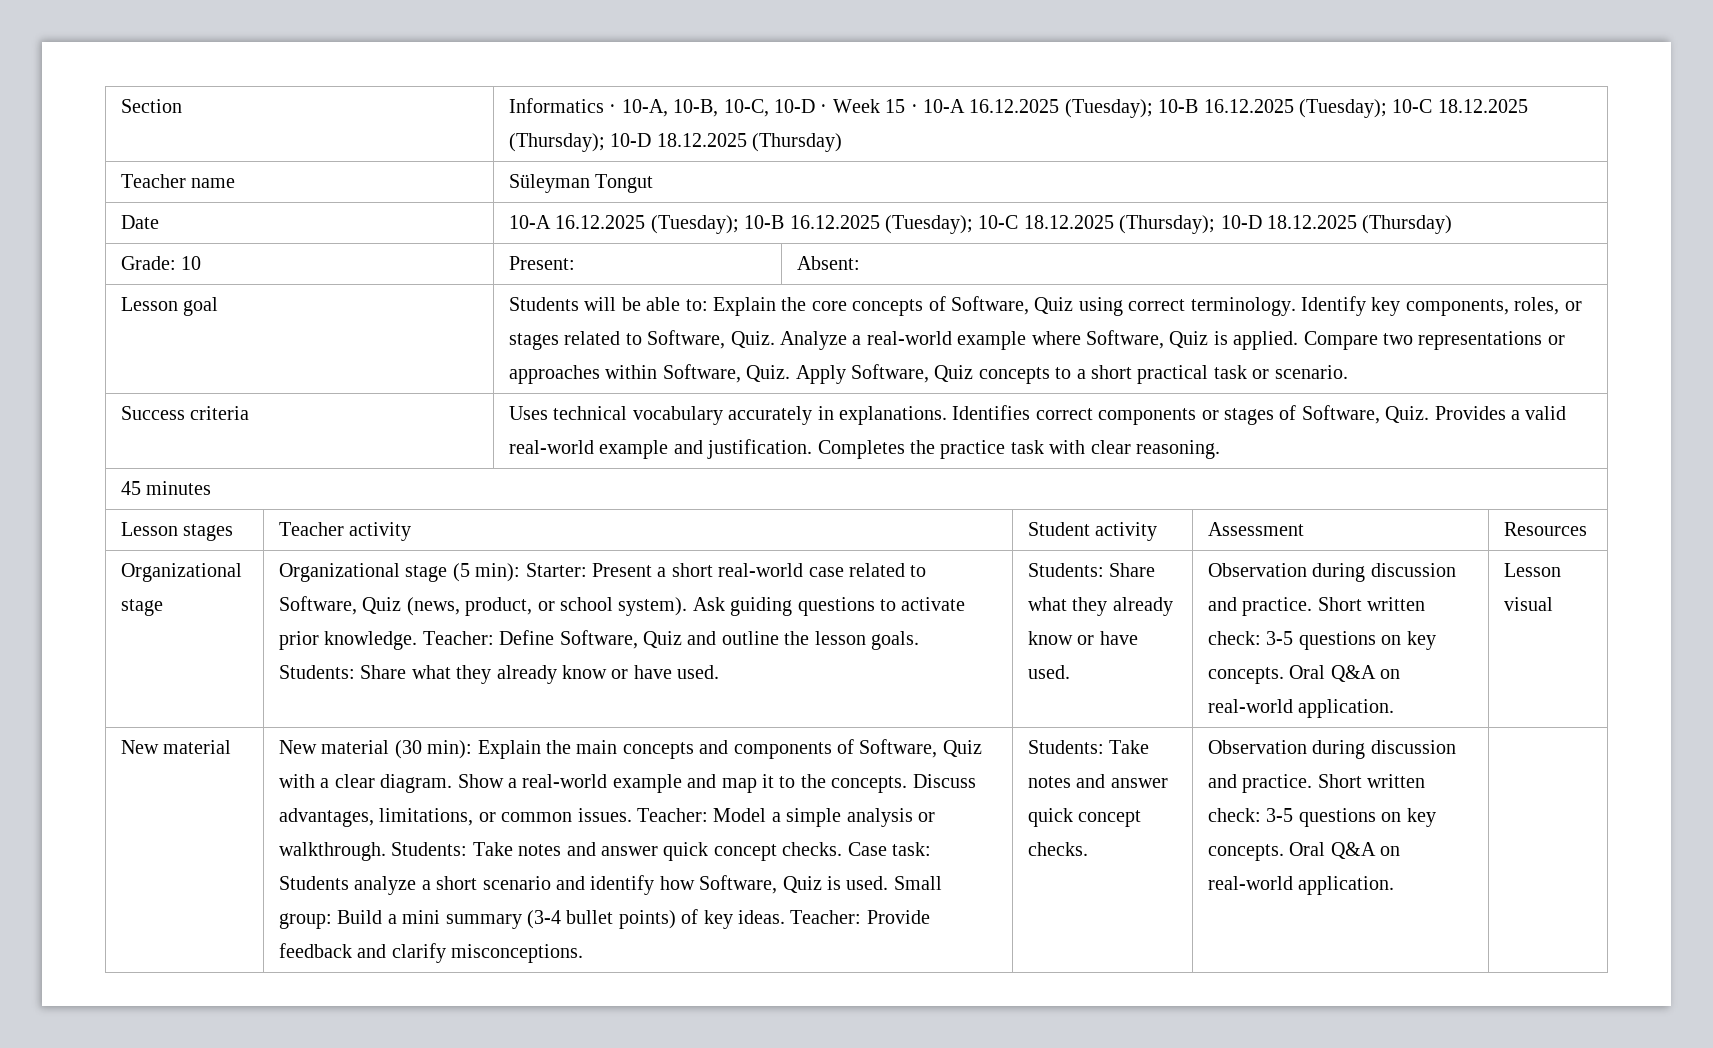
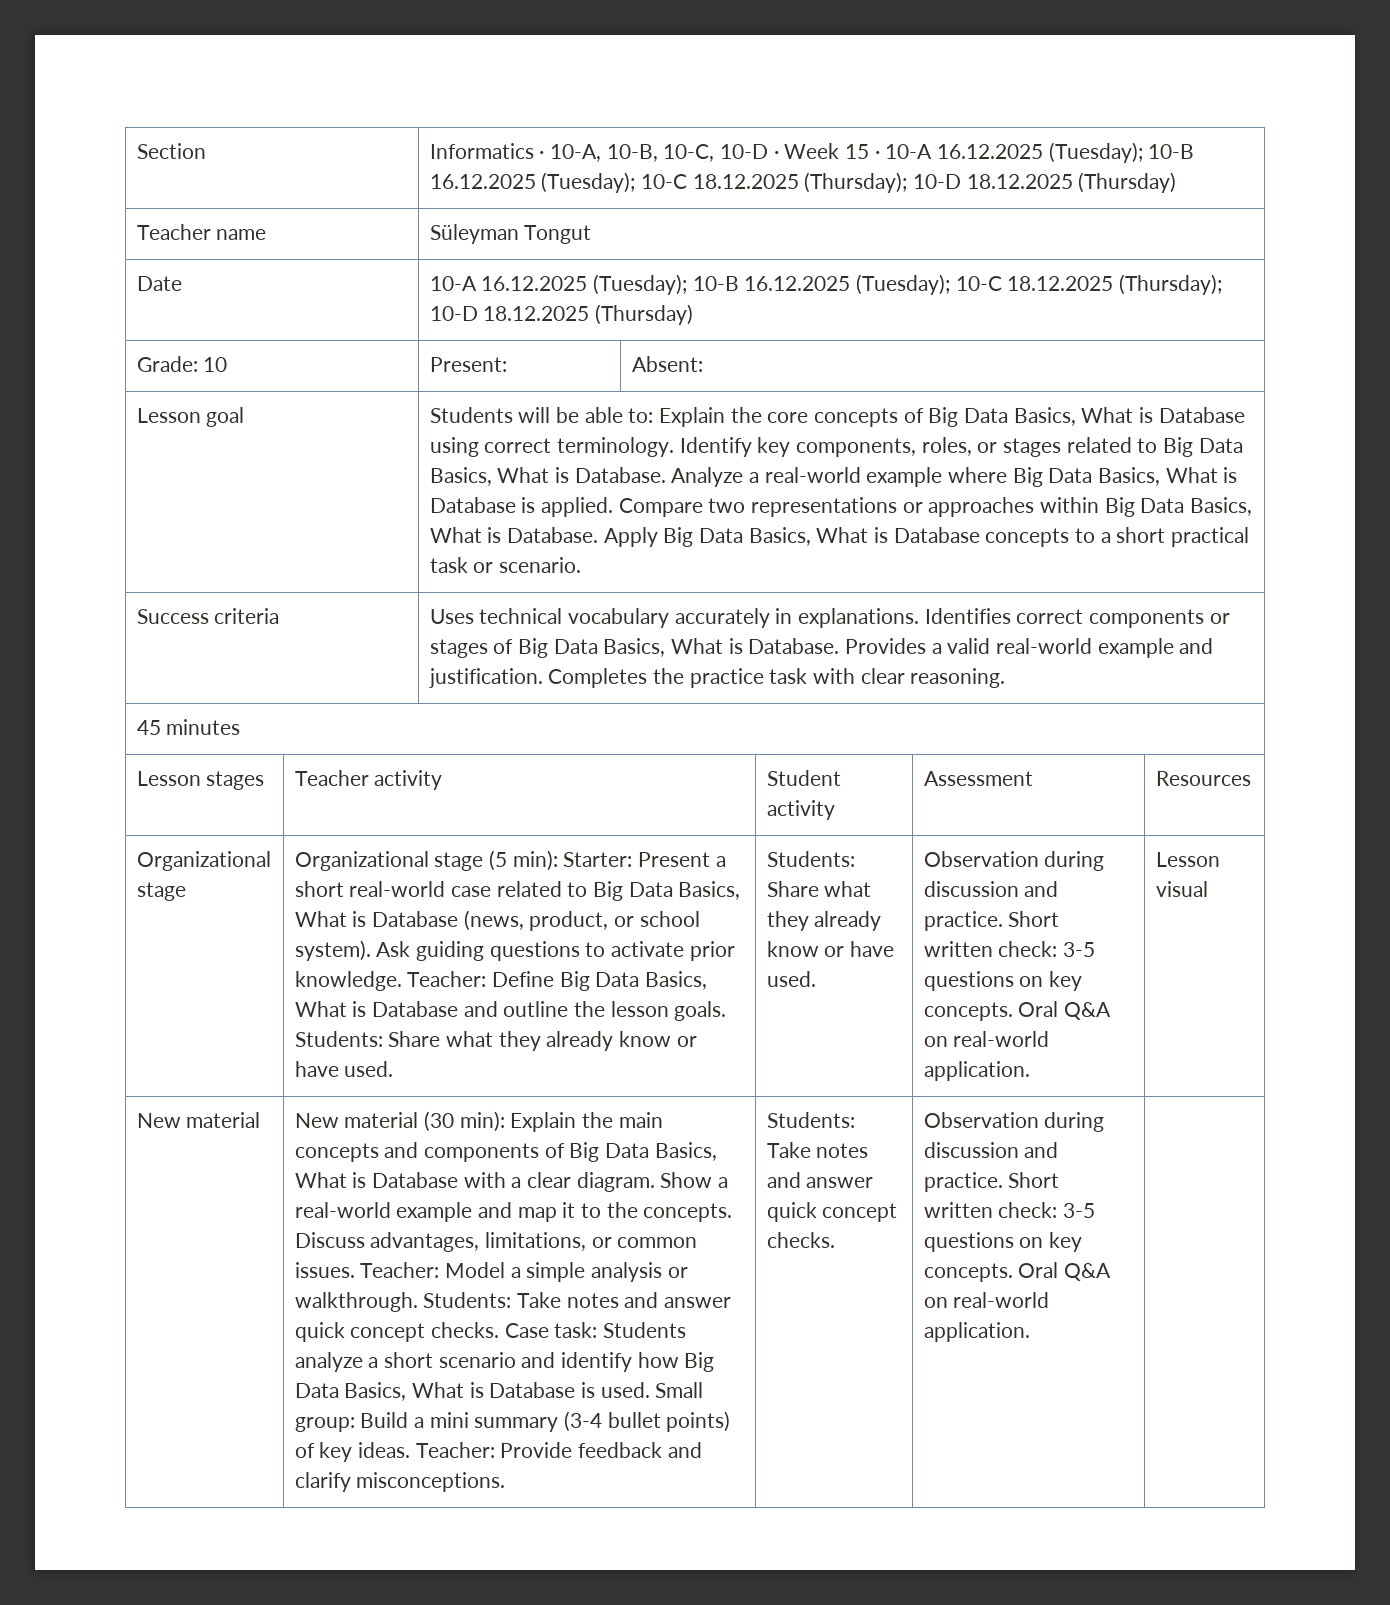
- Students will be able to: Explain the core concepts of Software, Quiz using correct terminology.
+ Students will be able to: Explain the core concepts of Big Data Basics, What is Database using correct terminology.
- Identify key components, roles, or stages related to Software, Quiz.
+ Identify key components, roles, or stages related to Big Data Basics, What is Database.
- Analyze a real-world example where Software, Quiz is applied.
+ Analyze a real-world example where Big Data Basics, What is Database is applied.
- Compare two representations or approaches within Software, Quiz. Apply Software, Quiz concepts to a short practical task or scenario.
+ Compare two representations or approaches within Big Data Basics, What is Database. Apply Big Data Basics, What is Database concepts to a short practical task or scenario.
- Success criteria | Uses technical vocabulary accurately in explanations. Identifies correct components or stages of Software, Quiz. Provides a valid real-world example and justification. Completes the practice task with clear reasoning.
+ Success criteria | Uses technical vocabulary accurately in explanations. Identifies correct components or stages of Big Data Basics, What is Database. Provides a valid real-world example and justification. Completes the practice task with clear reasoning.
- Organizational stage (5 min): Starter: Present a short real-world case related to Software, Quiz (news, product, or school system).
+ Organizational stage (5 min): Starter: Present a short real-world case related to Big Data Basics, What is Database (news, product, or school system).
- Teacher: Define Software, Quiz and outline the lesson goals.
+ Teacher: Define Big Data Basics, What is Database and outline the lesson goals.
- New material (30 min): Explain the main concepts and components of Software, Quiz with a clear diagram.
+ New material (30 min): Explain the main concepts and components of Big Data Basics, What is Database with a clear diagram.
- Case task: Students analyze a short scenario and identify how Software, Quiz is used.
+ Case task: Students analyze a short scenario and identify how Big Data Basics, What is Database is used.

